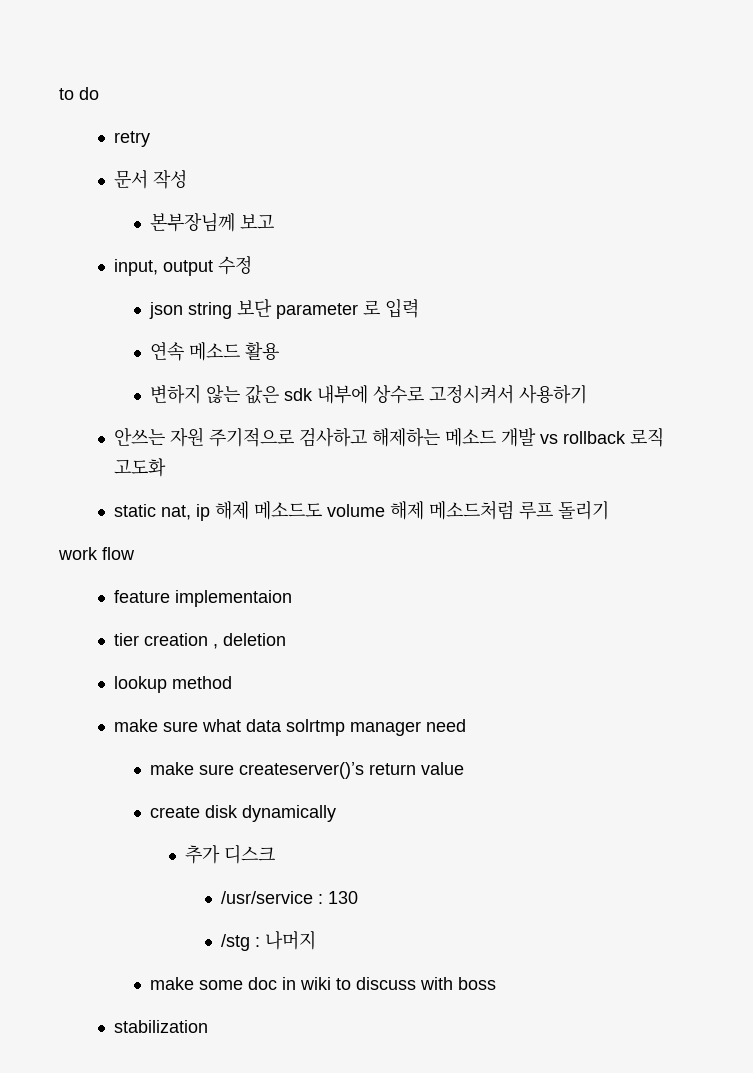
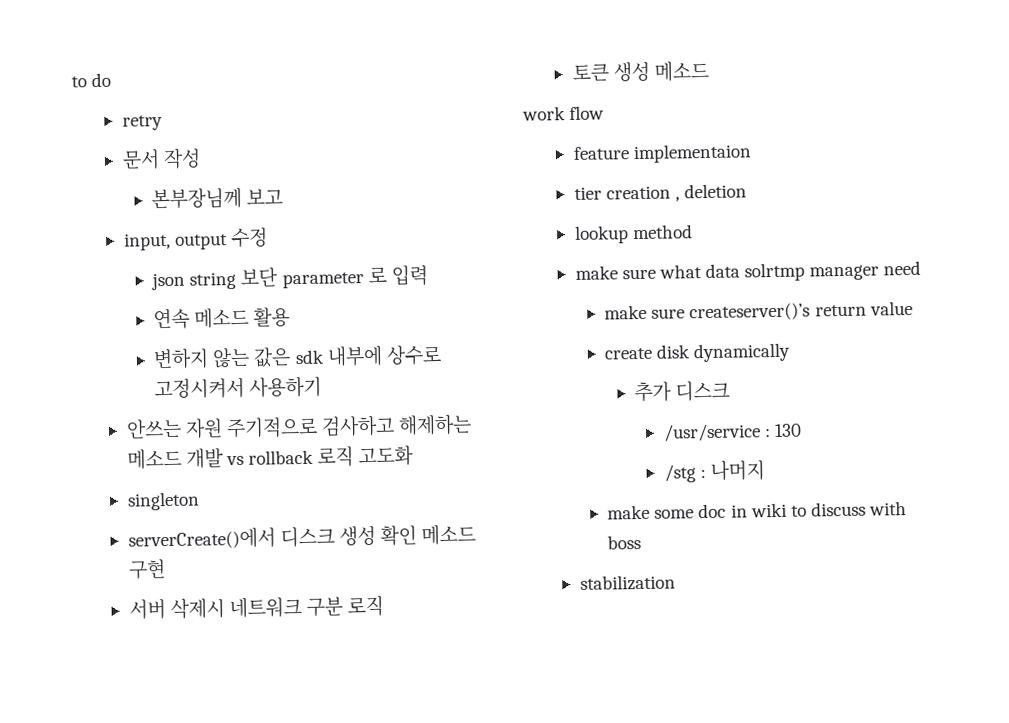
- static nat, ip 해제 메소드도 volume 해제 메소드처럼 루프 돌리기
+ singleton
+ serverCreate()에서 디스크 생성 확인 메소드 구현
+ 서버 삭제시 네트워크 구분 로직
+ 토큰 생성 메소드

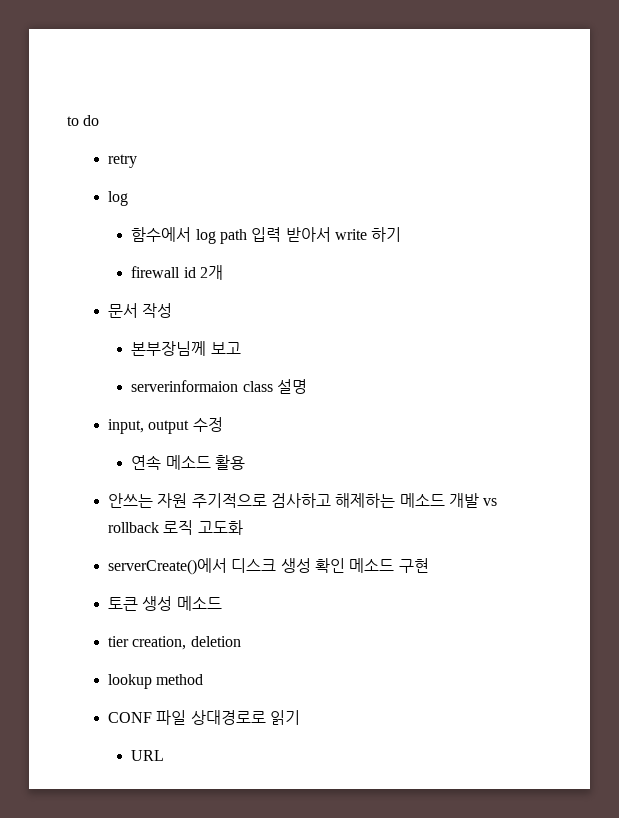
  retry
+ log
+ 함수에서 log path 입력 받아서 write 하기
+ firewall id 2개
+ serverinformaion class 설명
- json string 보단 parameter 로 입력
  연속 메소드 활용
- 변하지 않는 값은 sdk 내부에 상수로 고정시켜서 사용하기
- singleton
- 서버 삭제시 네트워크 구분 로직
- work flow
- feature implementaion
- tier creation , deletion
+ tier creation, deletion
- make sure what data solrtmp manager need
- make sure createserver()’s return value
- create disk dynamically
- 추가 디스크
- /usr/service : 130
- /stg : 나머지
- make some doc in wiki to discuss with boss
- stabilization
+ CONF 파일 상대경로로 읽기
+ URL

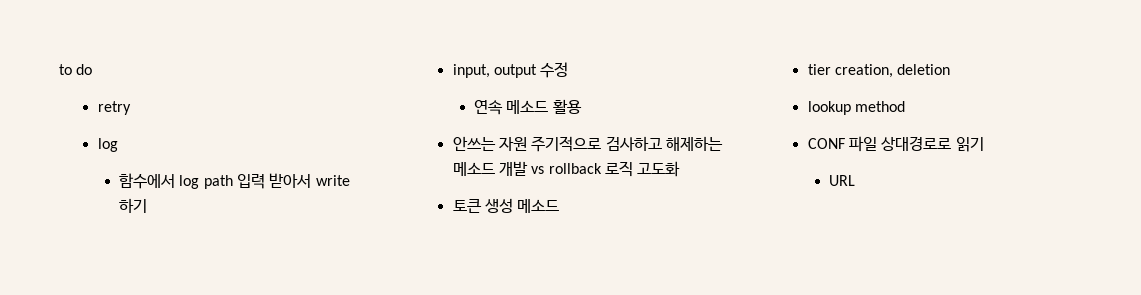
- firewall id 2개
- 문서 작성
- 본부장님께 보고
- serverinformaion class 설명
- serverCreate()에서 디스크 생성 확인 메소드 구현

